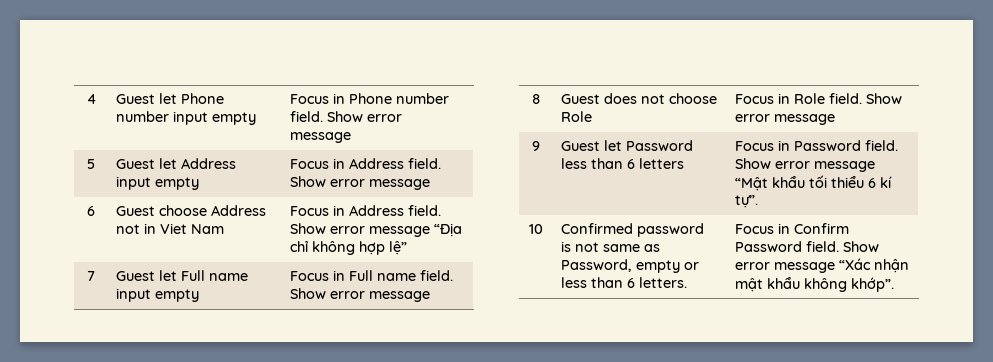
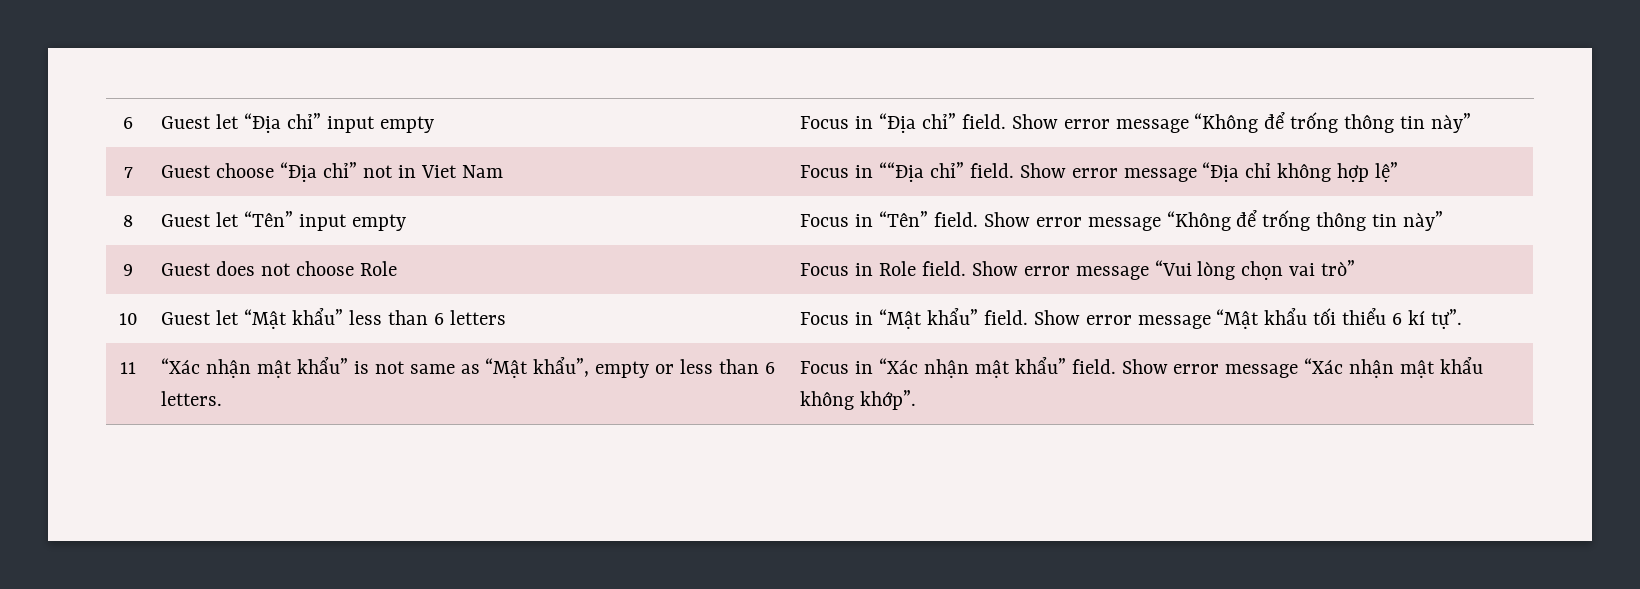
- 4 | Guest let Phone number input empty | Focus in Phone number field. Show error message
- 5 | Guest let Address input empty | Focus in Address field. Show error message
- 6 | Guest choose Address not in Viet Nam | Focus in Address field. Show error message “Địa chỉ không hợp lệ”
+ 6 | Guest let “Địa chỉ” input empty | Focus in “Địa chỉ” field. Show error message “Không để trống thông tin này”
+ 7 | Guest choose “Địa chỉ” not in Viet Nam | Focus in ““Địa chỉ” field. Show error message “Địa chỉ không hợp lệ”
- 7 | Guest let Full name input empty | Focus in Full name field. Show error message
- 8 | Guest does not choose Role | Focus in Role field. Show error message
- 9 | Guest let Password less than 6 letters | Focus in Password field. Show error message “Mật khẩu tối thiểu 6 kí tự”.
+ 8 | Guest let “Tên” input empty | Focus in “Tên” field. Show error message “Không để trống thông tin này”
+ 9 | Guest does not choose Role | Focus in Role field. Show error message “Vui lòng chọn vai trò”
+ 10 | Guest let “Mật khẩu” less than 6 letters | Focus in “Mật khẩu” field. Show error message “Mật khẩu tối thiểu 6 kí tự”.
- 10 | Confirmed password is not same as Password, empty or less than 6 letters. | Focus in Confirm Password field. Show error message “Xác nhận mật khẩu không khớp”.
+ 11 | “Xác nhận mật khẩu” is not same as “Mật khẩu”, empty or less than 6 letters. | Focus in “Xác nhận mật khẩu” field. Show error message “Xác nhận mật khẩu không khớp”.

